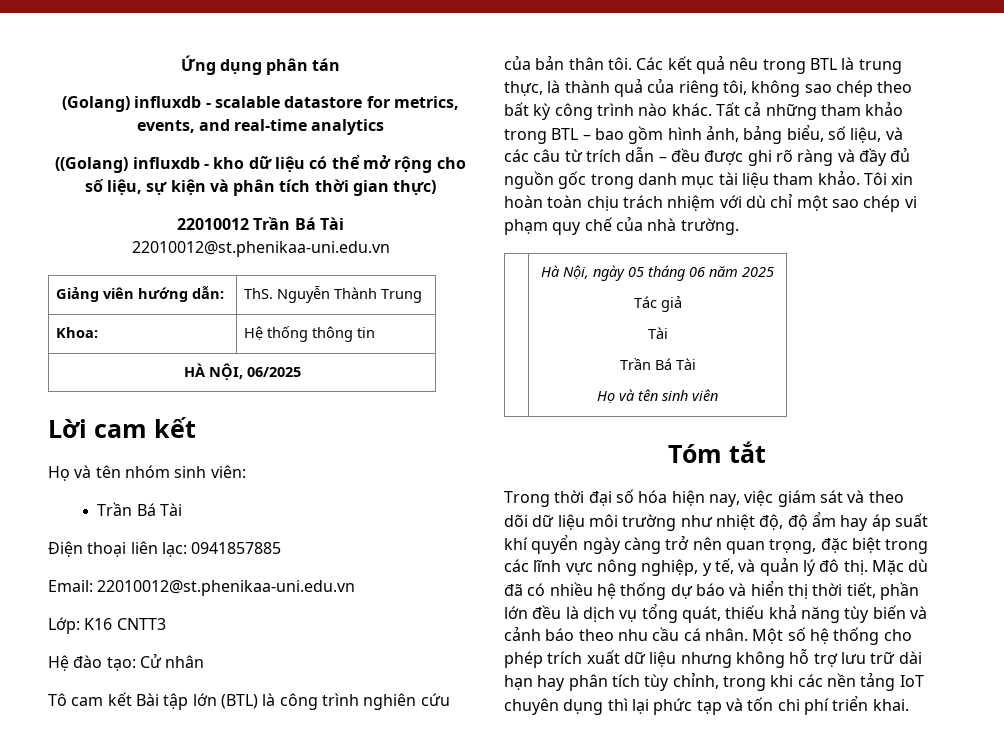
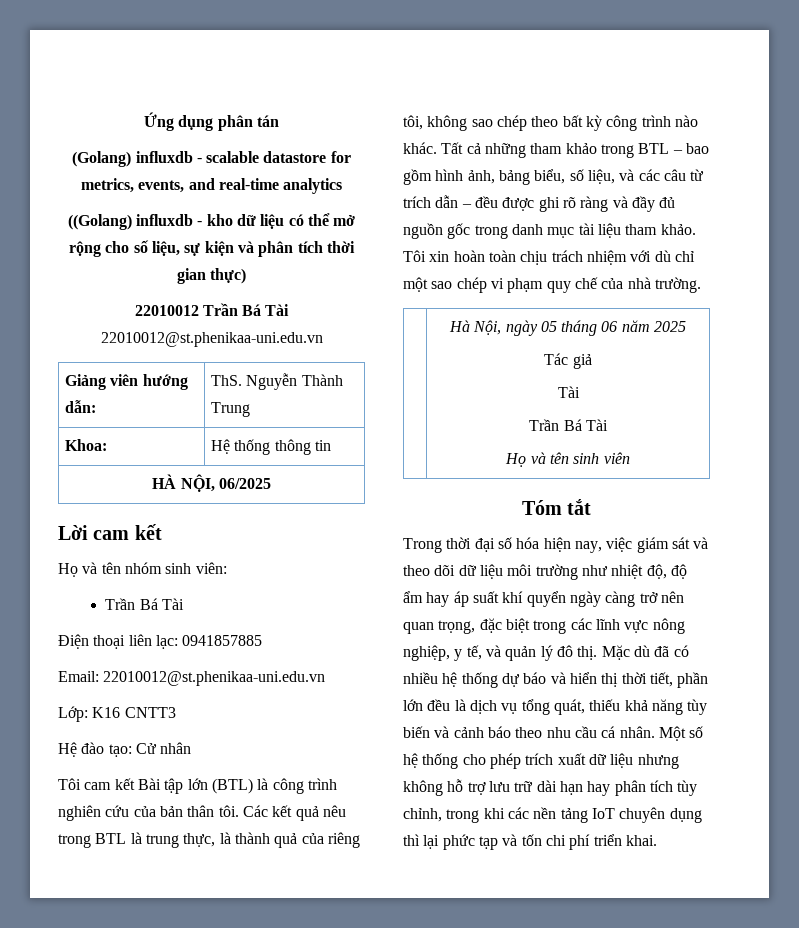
- Tô cam kết Bài tập lớn (BTL) là công trình nghiên cứu của bản thân tôi.
+ Tôi cam kết Bài tập lớn (BTL) là công trình nghiên cứu của bản thân tôi.

